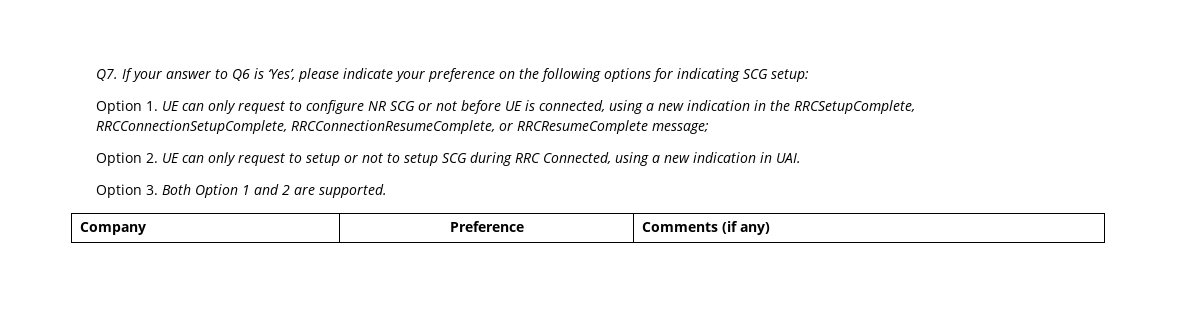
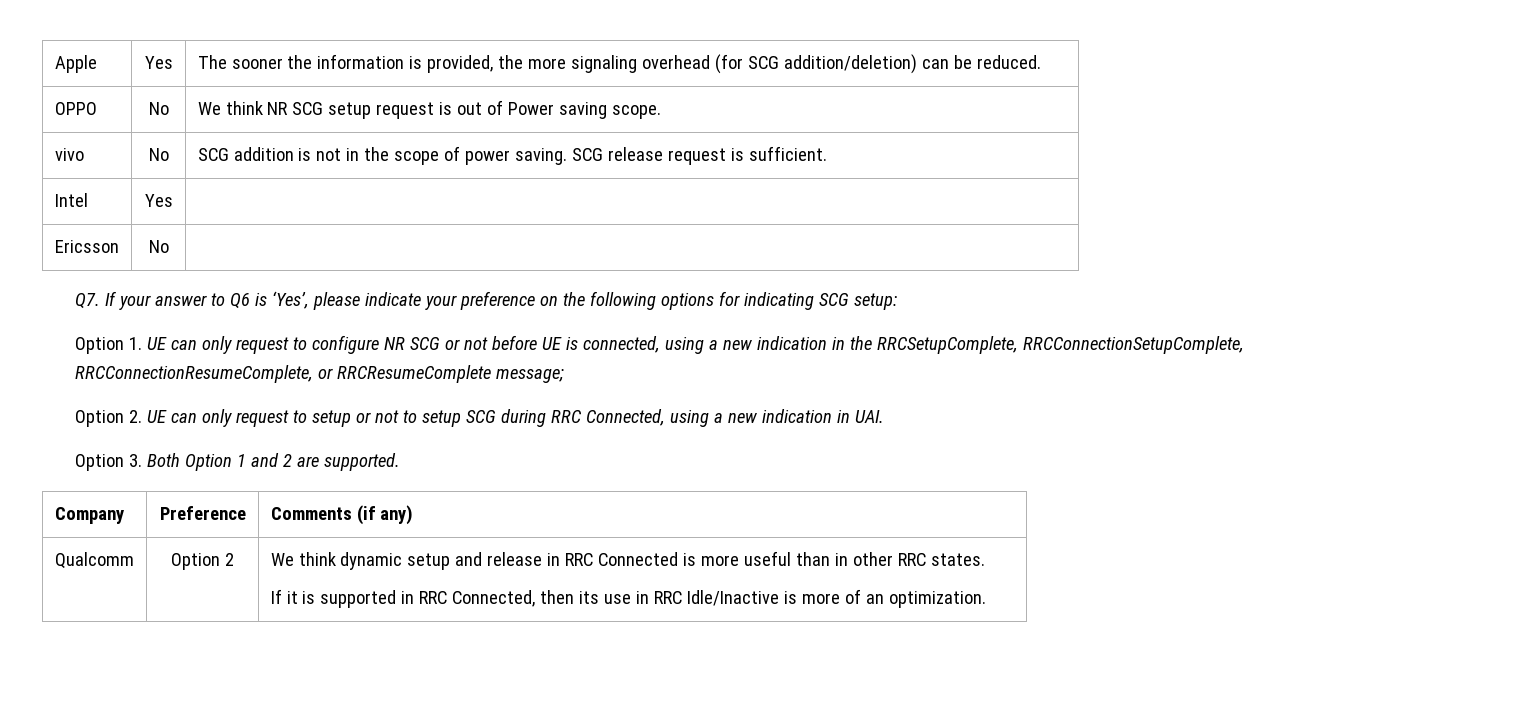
+ Apple | Yes | The sooner the information is provided, the more signaling overhead (for SCG addition/deletion) can be reduced.
+ OPPO | No | We think NR SCG setup request is out of Power saving scope.
+ vivo | No | SCG addition is not in the scope of power saving. SCG release request is sufficient.
+ Intel | Yes |
+ Ericsson | No |
+ Qualcomm | Option 2 | We think dynamic setup and release in RRC Connected is more useful than in other RRC states.
+ If it is supported in RRC Connected, then its use in RRC Idle/Inactive is more of an optimization.

